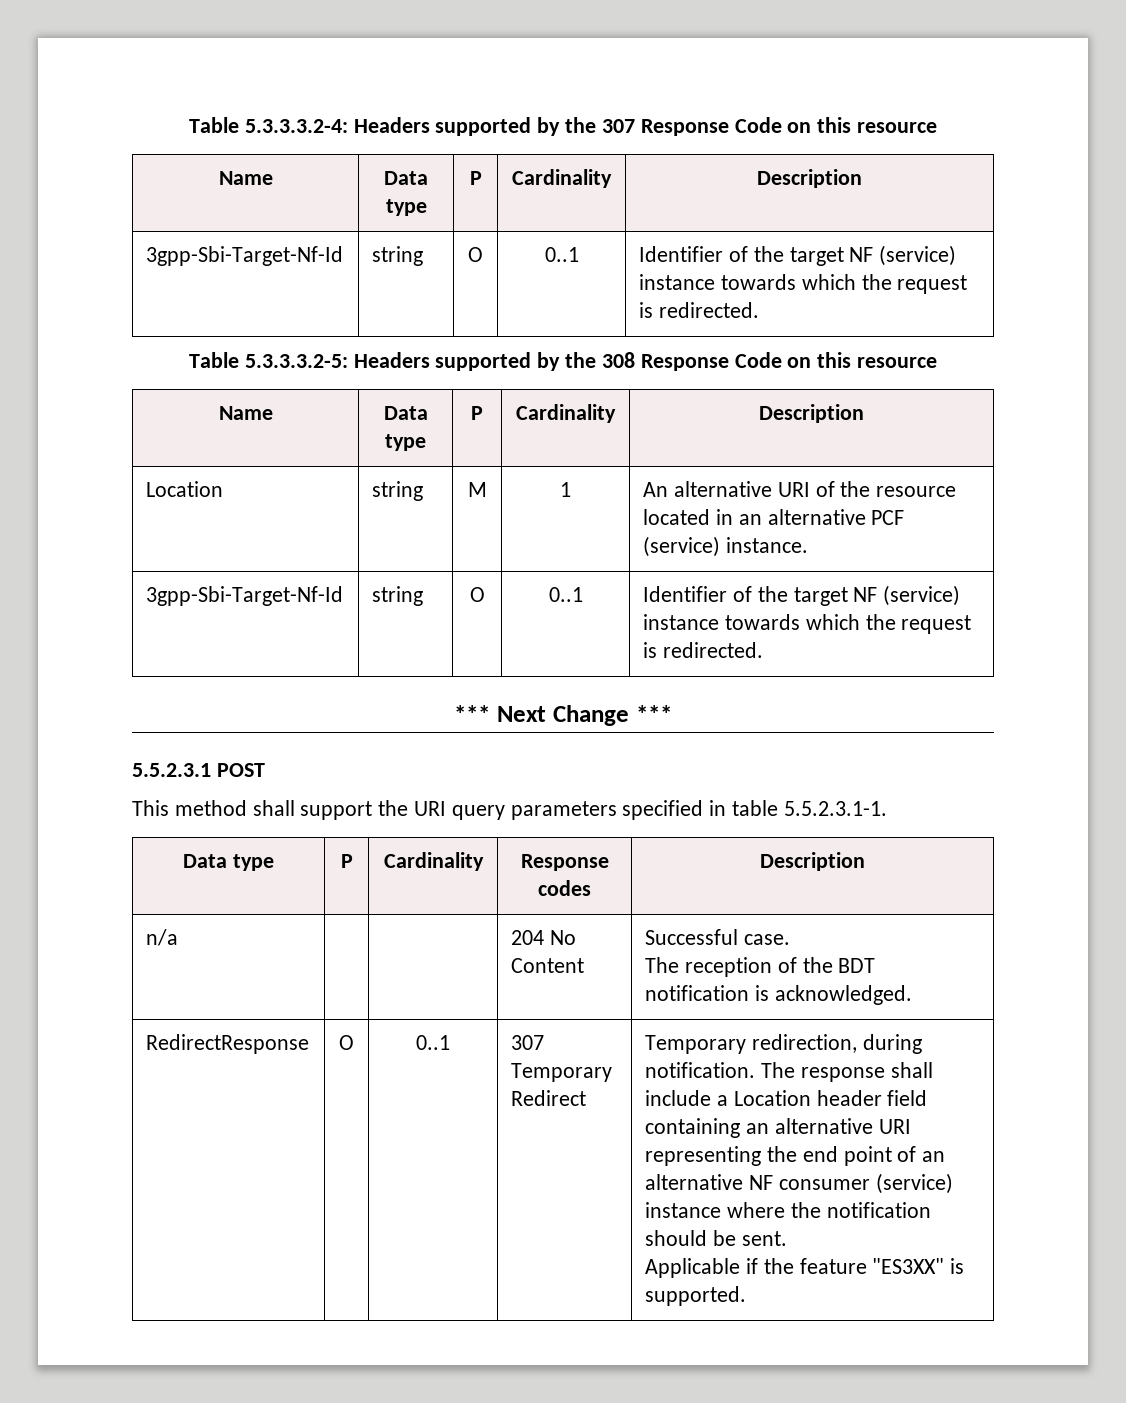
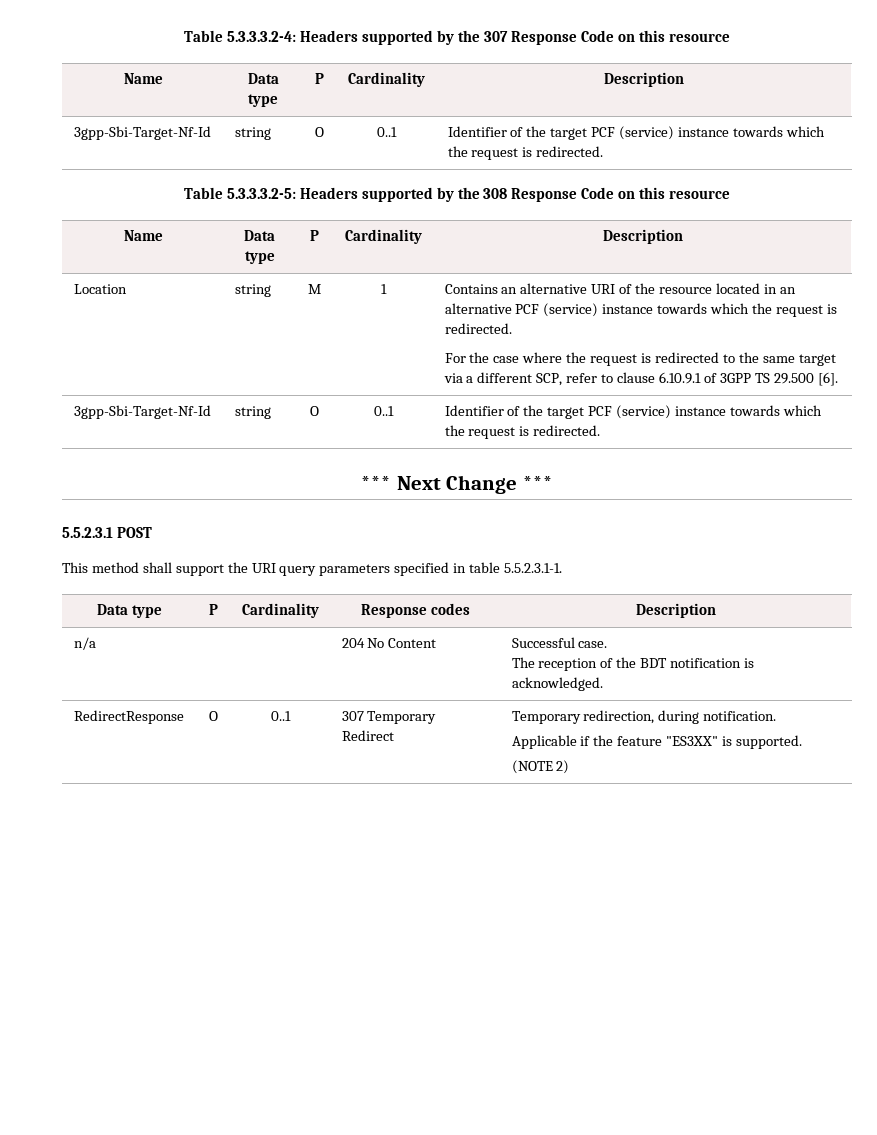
  Table 5.3.3.3.2-4: Headers supported by the 307 Response Code on this resource
  Name | Data type | P | Cardinality | Description
- 3gpp-Sbi-Target-Nf-Id | string | O | 0..1 | Identifier of the target NF (service) instance towards which the request is redirected.
+ 3gpp-Sbi-Target-Nf-Id | string | O | 0..1 | Identifier of the target PCF (service) instance towards which the request is redirected.
- An alternative URI of the resource located in an alternative PCF (service) instance.
- 3gpp-Sbi-Target-Nf-Id | string | O | 0..1 | Identifier of the target NF (service) instance towards which the request is redirected.
+ Contains an alternative URI of the resource located in an alternative PCF (service) instance towards which the request is redirected.
+ For the case where the request is redirected to the same target via a different SCP, refer to clause 6.10.9.1 of 3GPP TS 29.500 [6].
+ 3gpp-Sbi-Target-Nf-Id | string | O | 0..1 | Identifier of the target PCF (service) instance towards which the request is redirected.
- The response shall include a Location header field containing an alternative URI representing the end point of an alternative NF consumer (service) instance where the notification should be sent.
+ (NOTE 2)

